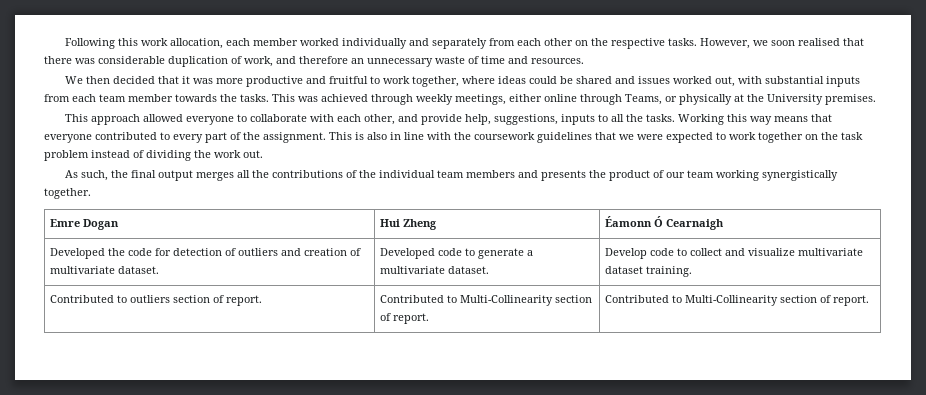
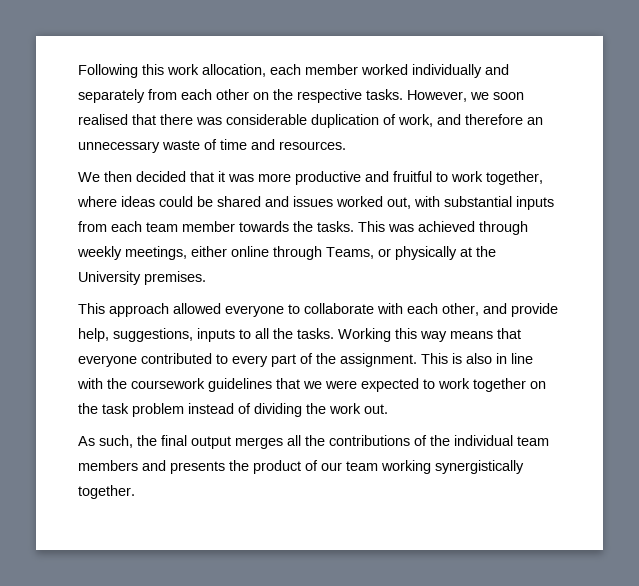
- Emre Dogan | Hui Zheng | Éamonn Ó Cearnaigh
- Developed the code for detection of outliers and creation of multivariate dataset. | Developed code to generate a multivariate dataset. | Develop code to collect and visualize multivariate dataset training.
- Contributed to outliers section of report. | Contributed to Multi-Collinearity section of report. | Contributed to Multi-Collinearity section of report.

